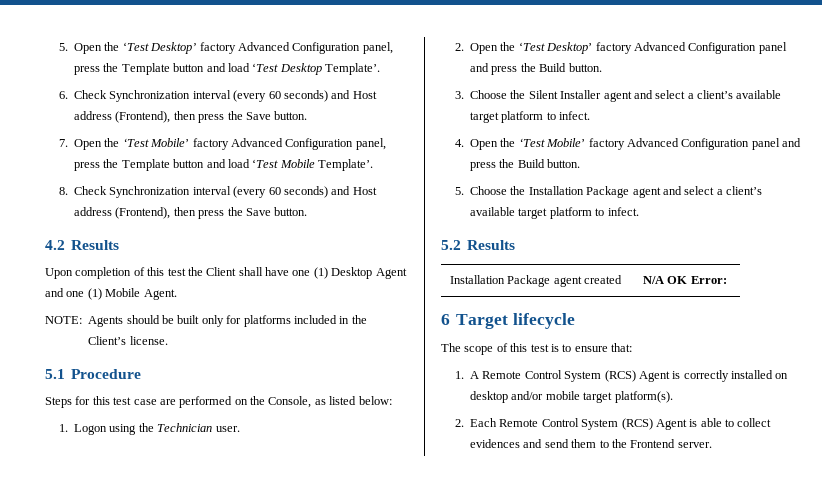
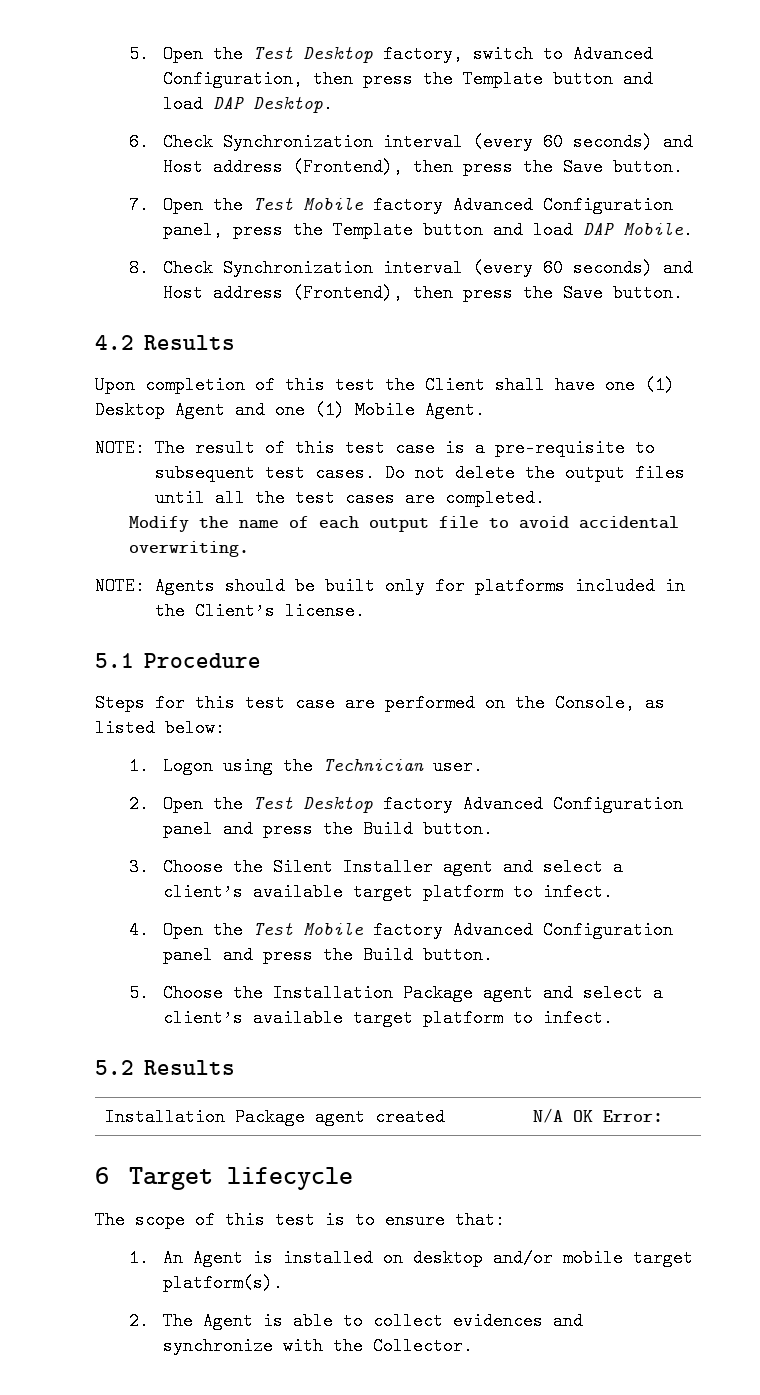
- 5. Open the ‘Test Desktop’ factory Advanced Configuration panel, press the Template button and load ‘Test Desktop Template’.
+ 5. Open the Test Desktop factory, switch to Advanced Configuration, then press the Template button and load DAP Desktop.
- 7. Open the ‘Test Mobile’ factory Advanced Configuration panel, press the Template button and load ‘Test Mobile Template’.
+ 7. Open the Test Mobile factory Advanced Configuration panel, press the Template button and load DAP Mobile.
+ NOTE: The result of this test case is a pre-requisite to subsequent test cases. Do not delete the output files until all the test cases are completed.
+ Modify the name of each output file to avoid accidental overwriting.
- 2. Open the ‘Test Desktop’ factory Advanced Configuration panel and press the Build button.
+ 2. Open the Test Desktop factory Advanced Configuration panel and press the Build button.
- 4. Open the ‘Test Mobile’ factory Advanced Configuration panel and press the Build button.
+ 4. Open the Test Mobile factory Advanced Configuration panel and press the Build button.
- 1. A Remote Control System (RCS) Agent is correctly installed on desktop and/or mobile target platform(s).
+ 1. An Agent is installed on desktop and/or mobile target platform(s).
- 2. Each Remote Control System (RCS) Agent is able to collect evidences and send them to the Frontend server.
+ 2. The Agent is able to collect evidences and synchronize with the Collector.

